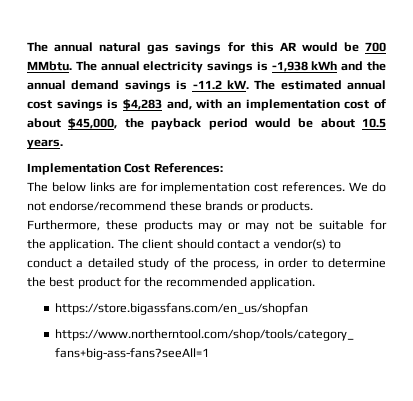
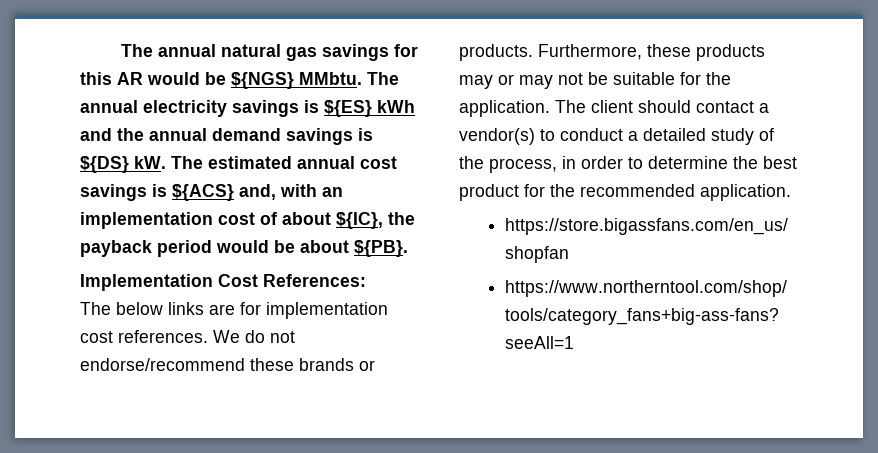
- The annual natural gas savings for this AR would be 700 MMbtu.
+ The annual natural gas savings for this AR would be ${NGS} MMbtu.
- The annual electricity savings is -1,938 kWh and the annual demand savings is -11.2 kW.
+ The annual electricity savings is ${ES} kWh and the annual demand savings is ${DS} kW.
- The estimated annual cost savings is $4,283 and, with an implementation cost of about $45,000, the payback period would be about 10.5 years.
+ The estimated annual cost savings is ${ACS} and, with an implementation cost of about ${IC}, the payback period would be about ${PB}.

